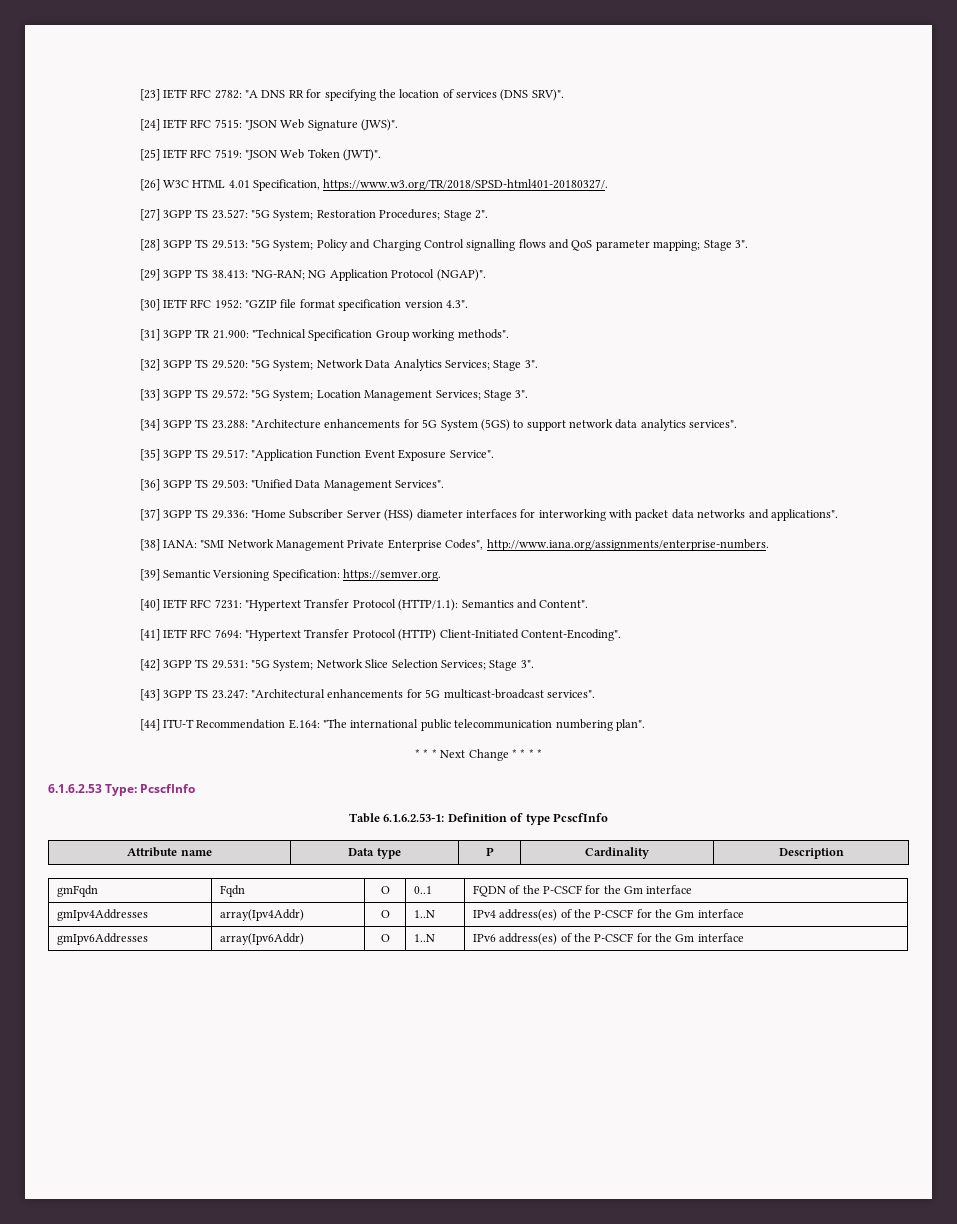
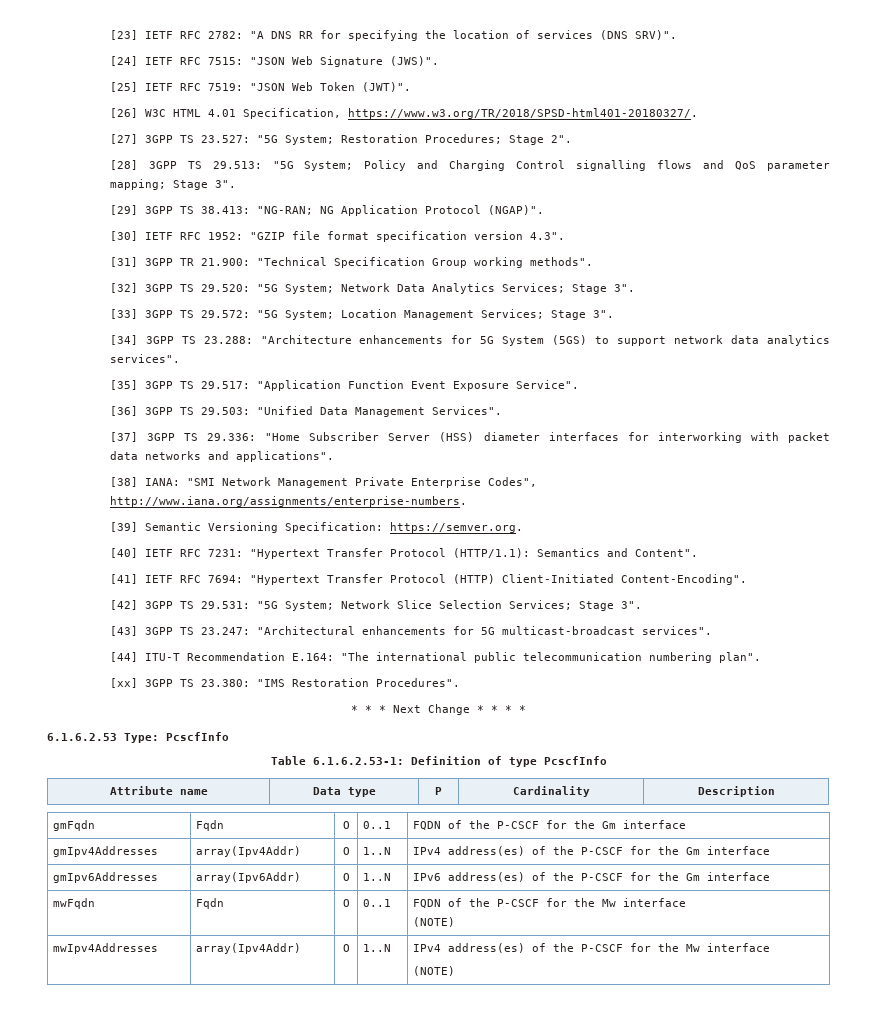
+ [xx] 3GPP TS 23.380: "IMS Restoration Procedures".
+ mwFqdn | Fqdn | O | 0..1 | FQDN of the P-CSCF for the Mw interface
+ (NOTE)
+ mwIpv4Addresses | array(Ipv4Addr) | O | 1..N | IPv4 address(es) of the P-CSCF for the Mw interface
+ (NOTE)

